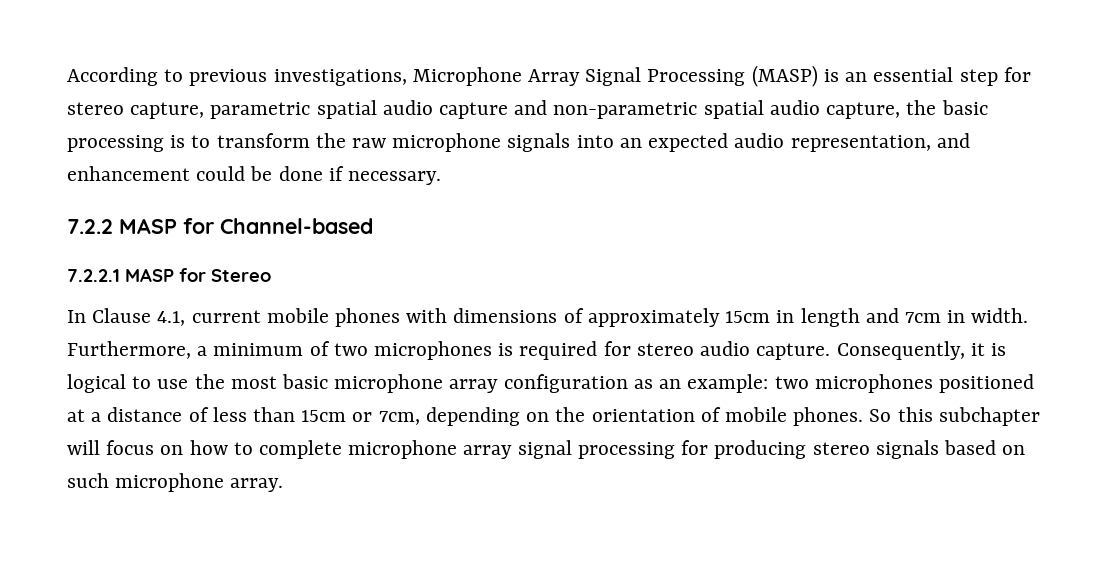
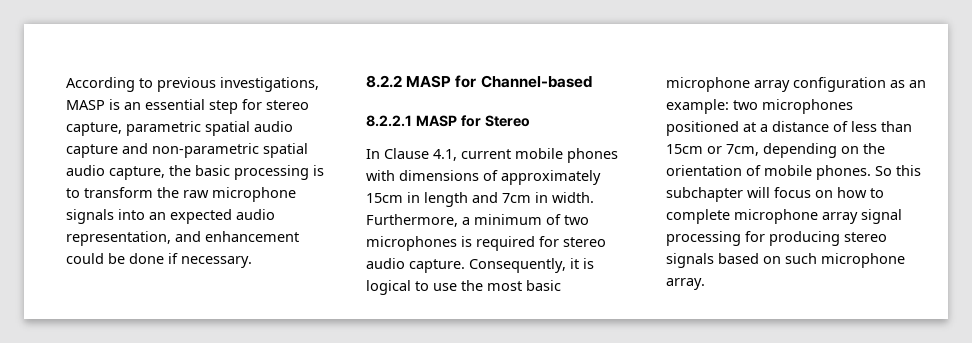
- According to previous investigations, Microphone Array Signal Processing (MASP) is an essential step for stereo capture, parametric spatial audio capture and non-parametric spatial audio capture, the basic processing is to transform the raw microphone signals into an expected audio representation, and enhancement could be done if necessary.
+ According to previous investigations, MASP is an essential step for stereo capture, parametric spatial audio capture and non-parametric spatial audio capture, the basic processing is to transform the raw microphone signals into an expected audio representation, and enhancement could be done if necessary.
- 7.2.2 MASP for Channel-based
+ 8.2.2 MASP for Channel-based
- 7.2.2.1 MASP for Stereo
+ 8.2.2.1 MASP for Stereo

